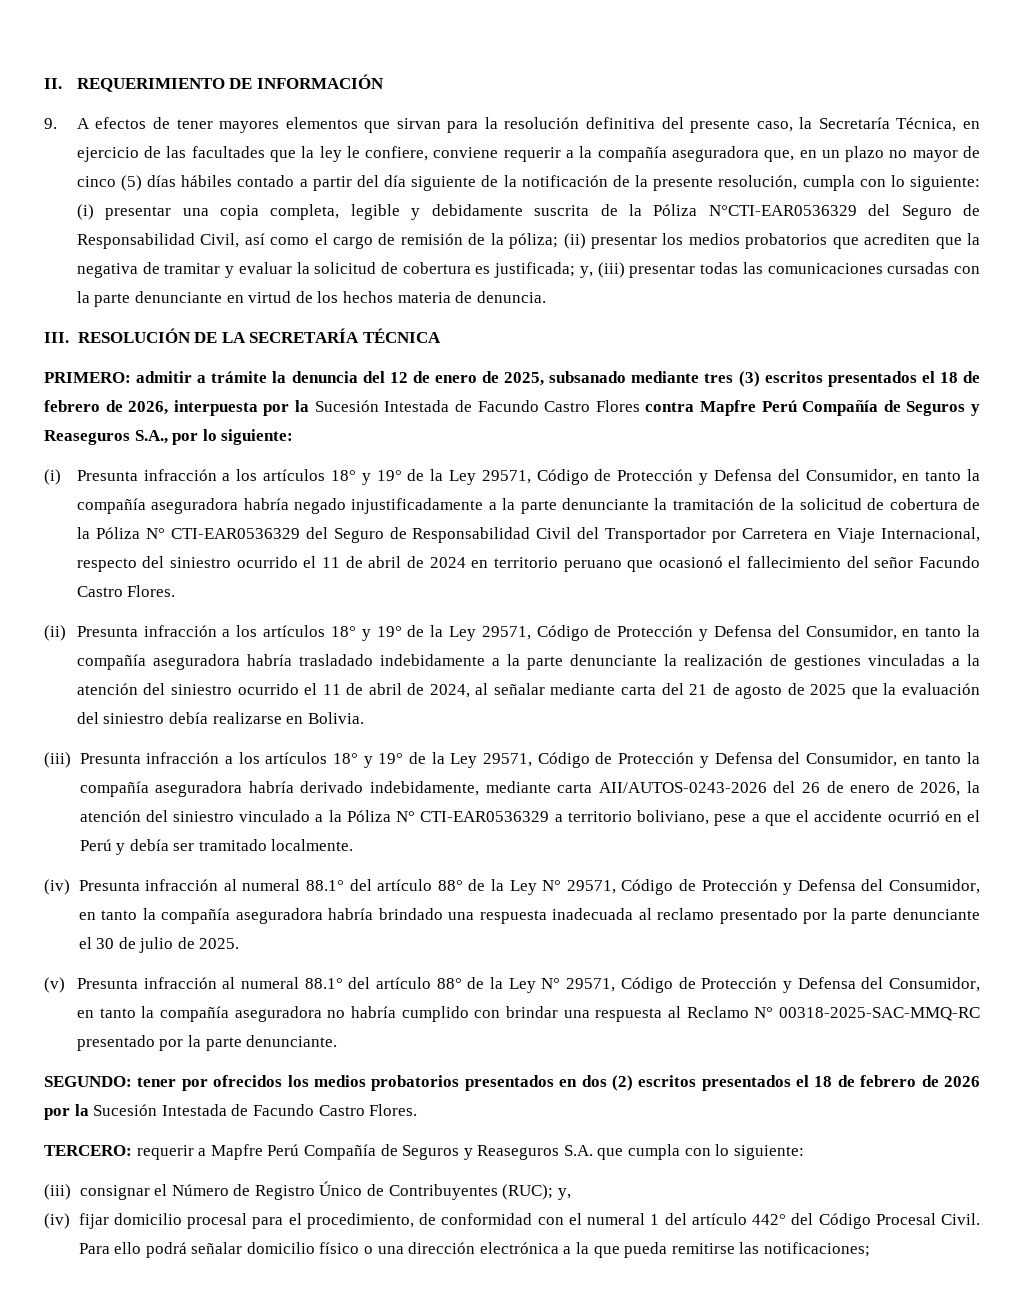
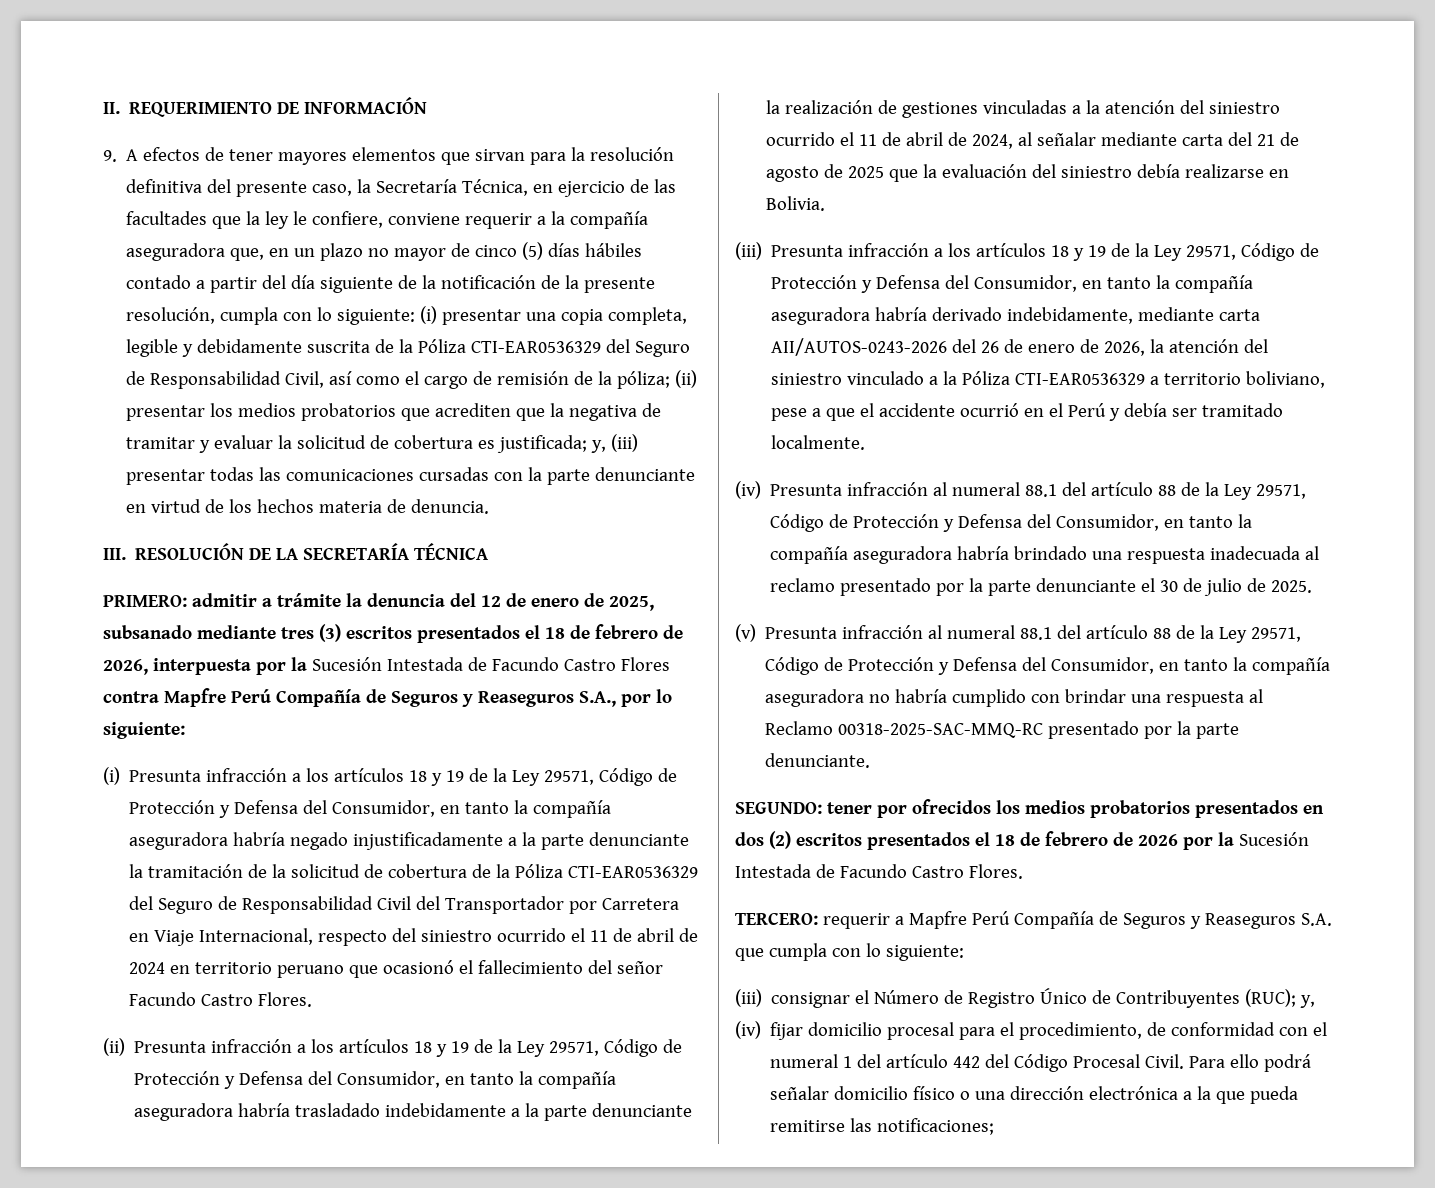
- (i) presentar una copia completa, legible y debidamente suscrita de la Póliza N°CTI-EAR0536329 del Seguro de Responsabilidad Civil, así como el cargo de remisión de la póliza;
+ (i) presentar una copia completa, legible y debidamente suscrita de la Póliza CTI-EAR0536329 del Seguro de Responsabilidad Civil, así como el cargo de remisión de la póliza;
- (i) Presunta infracción a los artículos 18° y 19° de la Ley 29571, Código de Protección y Defensa del Consumidor, en tanto la compañía aseguradora habría negado injustificadamente a la parte denunciante la tramitación de la solicitud de cobertura de la Póliza N° CTI-EAR0536329 del Seguro de Responsabilidad Civil del Transportador por Carretera en Viaje Internacional, respecto del siniestro ocurrido el 11 de abril de 2024 en territorio peruano que ocasionó el fallecimiento del señor Facundo Castro Flores.
+ (i) Presunta infracción a los artículos 18 y 19 de la Ley 29571, Código de Protección y Defensa del Consumidor, en tanto la compañía aseguradora habría negado injustificadamente a la parte denunciante la tramitación de la solicitud de cobertura de la Póliza CTI-EAR0536329 del Seguro de Responsabilidad Civil del Transportador por Carretera en Viaje Internacional, respecto del siniestro ocurrido el 11 de abril de 2024 en territorio peruano que ocasionó el fallecimiento del señor Facundo Castro Flores.
- (ii) Presunta infracción a los artículos 18° y 19° de la Ley 29571, Código de Protección y Defensa del Consumidor, en tanto la compañía aseguradora habría trasladado indebidamente a la parte denunciante la realización de gestiones vinculadas a la atención del siniestro ocurrido el 11 de abril de 2024, al señalar mediante carta del 21 de agosto de 2025 que la evaluación del siniestro debía realizarse en Bolivia.
+ (ii) Presunta infracción a los artículos 18 y 19 de la Ley 29571, Código de Protección y Defensa del Consumidor, en tanto la compañía aseguradora habría trasladado indebidamente a la parte denunciante la realización de gestiones vinculadas a la atención del siniestro ocurrido el 11 de abril de 2024, al señalar mediante carta del 21 de agosto de 2025 que la evaluación del siniestro debía realizarse en Bolivia.
- (iii) Presunta infracción a los artículos 18° y 19° de la Ley 29571, Código de Protección y Defensa del Consumidor, en tanto la compañía aseguradora habría derivado indebidamente, mediante carta AII/AUTOS-0243-2026 del 26 de enero de 2026, la atención del siniestro vinculado a la Póliza N° CTI-EAR0536329 a territorio boliviano, pese a que el accidente ocurrió en el Perú y debía ser tramitado localmente.
+ (iii) Presunta infracción a los artículos 18 y 19 de la Ley 29571, Código de Protección y Defensa del Consumidor, en tanto la compañía aseguradora habría derivado indebidamente, mediante carta AII/AUTOS-0243-2026 del 26 de enero de 2026, la atención del siniestro vinculado a la Póliza CTI-EAR0536329 a territorio boliviano, pese a que el accidente ocurrió en el Perú y debía ser tramitado localmente.
- (iv) Presunta infracción al numeral 88.1° del artículo 88° de la Ley N° 29571, Código de Protección y Defensa del Consumidor, en tanto la compañía aseguradora habría brindado una respuesta inadecuada al reclamo presentado por la parte denunciante el 30 de julio de 2025.
+ (iv) Presunta infracción al numeral 88.1 del artículo 88 de la Ley 29571, Código de Protección y Defensa del Consumidor, en tanto la compañía aseguradora habría brindado una respuesta inadecuada al reclamo presentado por la parte denunciante el 30 de julio de 2025.
- (v) Presunta infracción al numeral 88.1° del artículo 88° de la Ley N° 29571, Código de Protección y Defensa del Consumidor, en tanto la compañía aseguradora no habría cumplido con brindar una respuesta al Reclamo N° 00318-2025-SAC-MMQ-RC presentado por la parte denunciante.
+ (v) Presunta infracción al numeral 88.1 del artículo 88 de la Ley 29571, Código de Protección y Defensa del Consumidor, en tanto la compañía aseguradora no habría cumplido con brindar una respuesta al Reclamo 00318-2025-SAC-MMQ-RC presentado por la parte denunciante.
- (iv) fijar domicilio procesal para el procedimiento, de conformidad con el numeral 1 del artículo 442° del Código Procesal Civil.
+ (iv) fijar domicilio procesal para el procedimiento, de conformidad con el numeral 1 del artículo 442 del Código Procesal Civil.

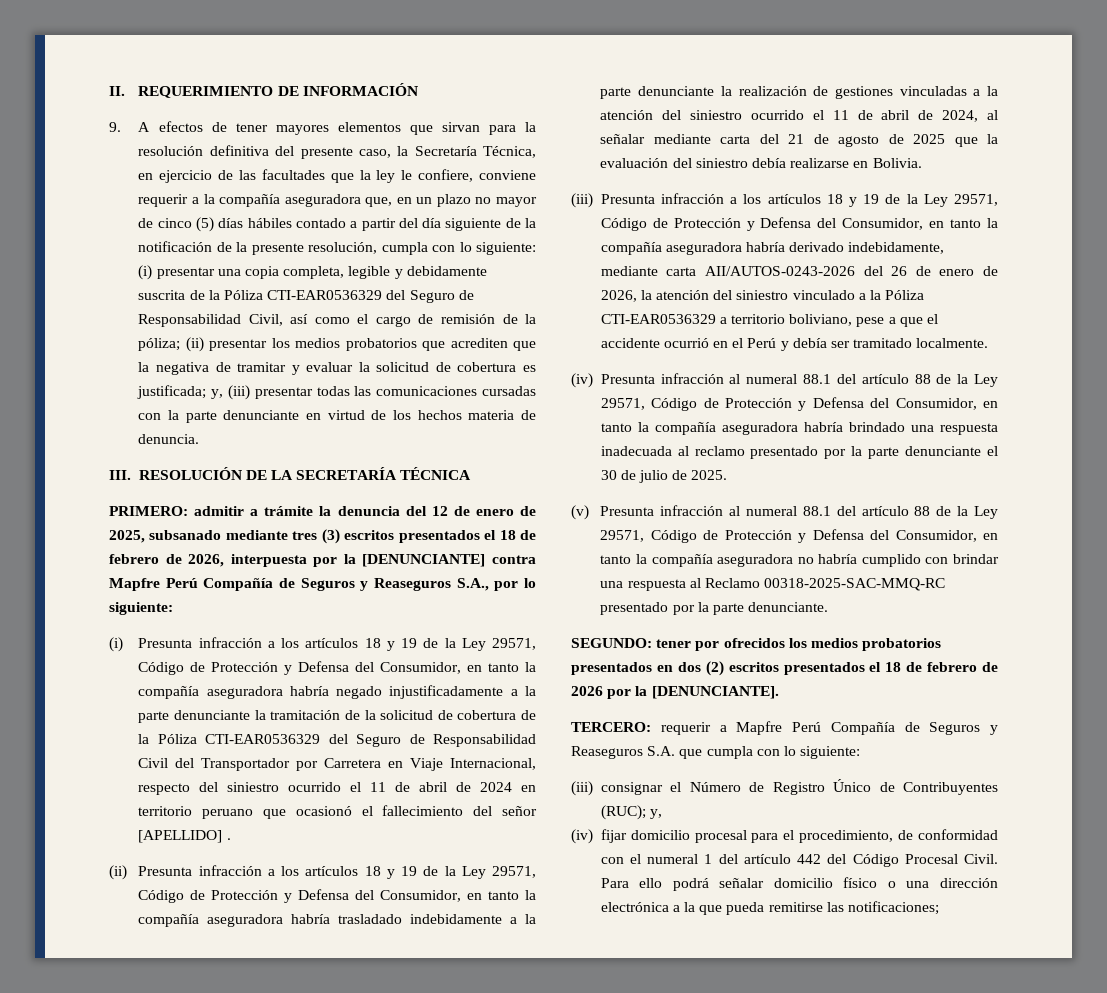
- PRIMERO: admitir a trámite la denuncia del 12 de enero de 2025, subsanado mediante tres (3) escritos presentados el 18 de febrero de 2026, interpuesta por la Sucesión Intestada de Facundo Castro Flores contra Mapfre Perú Compañía de Seguros y Reaseguros S.A., por lo siguiente:
+ PRIMERO: admitir a trámite la denuncia del 12 de enero de 2025, subsanado mediante tres (3) escritos presentados el 18 de febrero de 2026, interpuesta por la [DENUNCIANTE] contra Mapfre Perú Compañía de Seguros y Reaseguros S.A., por lo siguiente:
- (i) Presunta infracción a los artículos 18 y 19 de la Ley 29571, Código de Protección y Defensa del Consumidor, en tanto la compañía aseguradora habría negado injustificadamente a la parte denunciante la tramitación de la solicitud de cobertura de la Póliza CTI-EAR0536329 del Seguro de Responsabilidad Civil del Transportador por Carretera en Viaje Internacional, respecto del siniestro ocurrido el 11 de abril de 2024 en territorio peruano que ocasionó el fallecimiento del señor Facundo Castro Flores.
+ (i) Presunta infracción a los artículos 18 y 19 de la Ley 29571, Código de Protección y Defensa del Consumidor, en tanto la compañía aseguradora habría negado injustificadamente a la parte denunciante la tramitación de la solicitud de cobertura de la Póliza CTI-EAR0536329 del Seguro de Responsabilidad Civil del Transportador por Carretera en Viaje Internacional, respecto del siniestro ocurrido el 11 de abril de 2024 en territorio peruano que ocasionó el fallecimiento del señor [APELLIDO] .
- SEGUNDO: tener por ofrecidos los medios probatorios presentados en dos (2) escritos presentados el 18 de febrero de 2026 por la Sucesión Intestada de Facundo Castro Flores.
+ SEGUNDO: tener por ofrecidos los medios probatorios presentados en dos (2) escritos presentados el 18 de febrero de 2026 por la [DENUNCIANTE].

